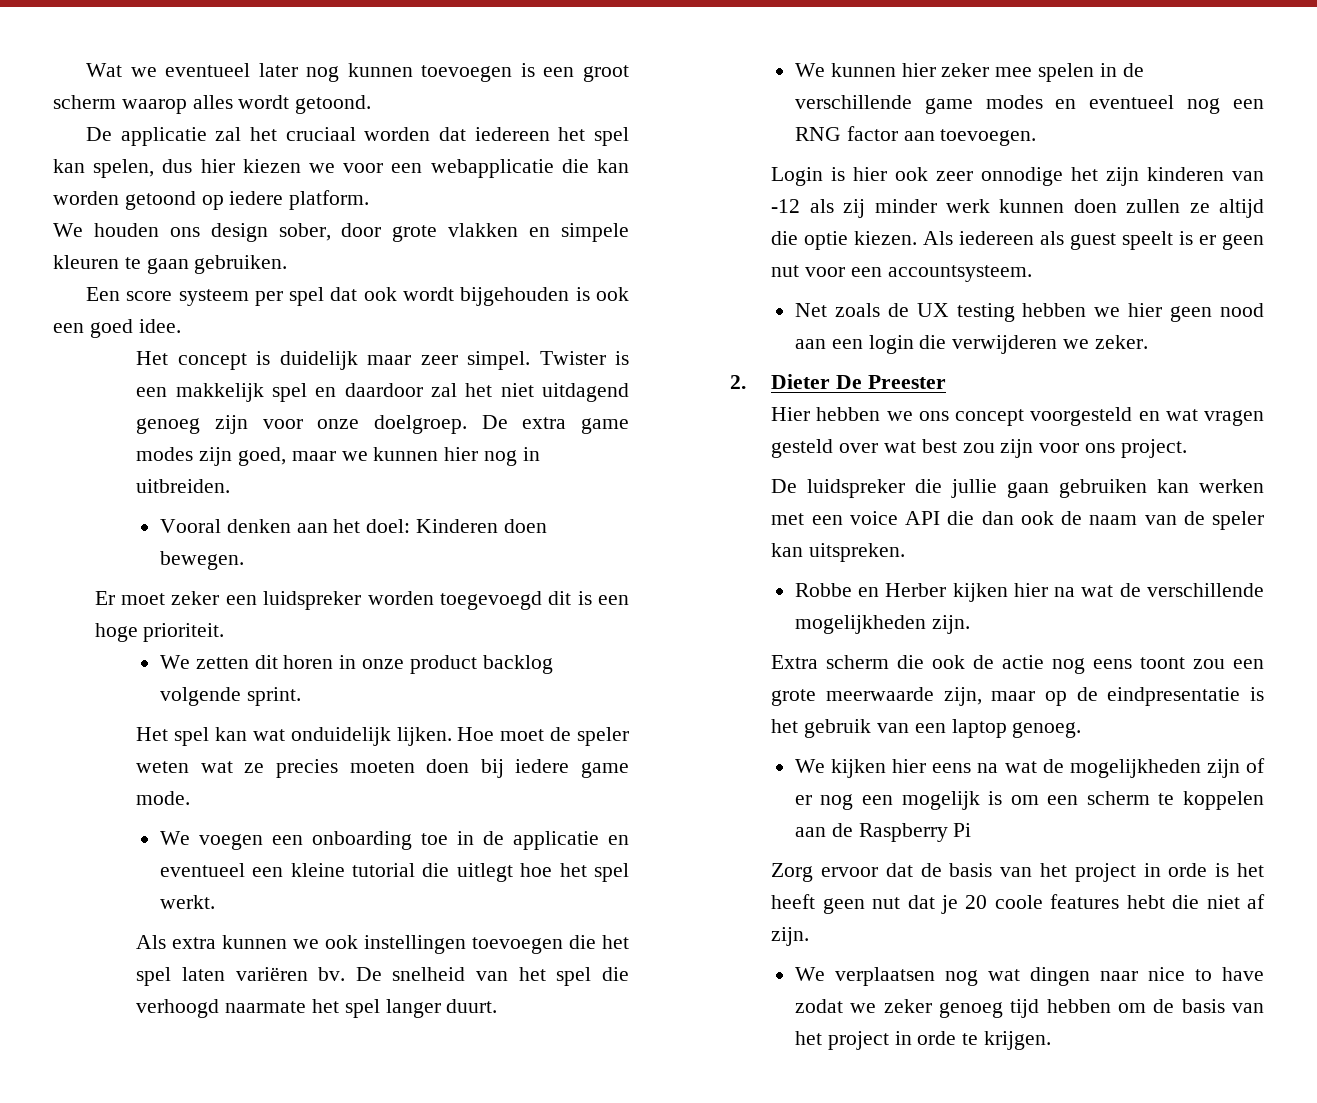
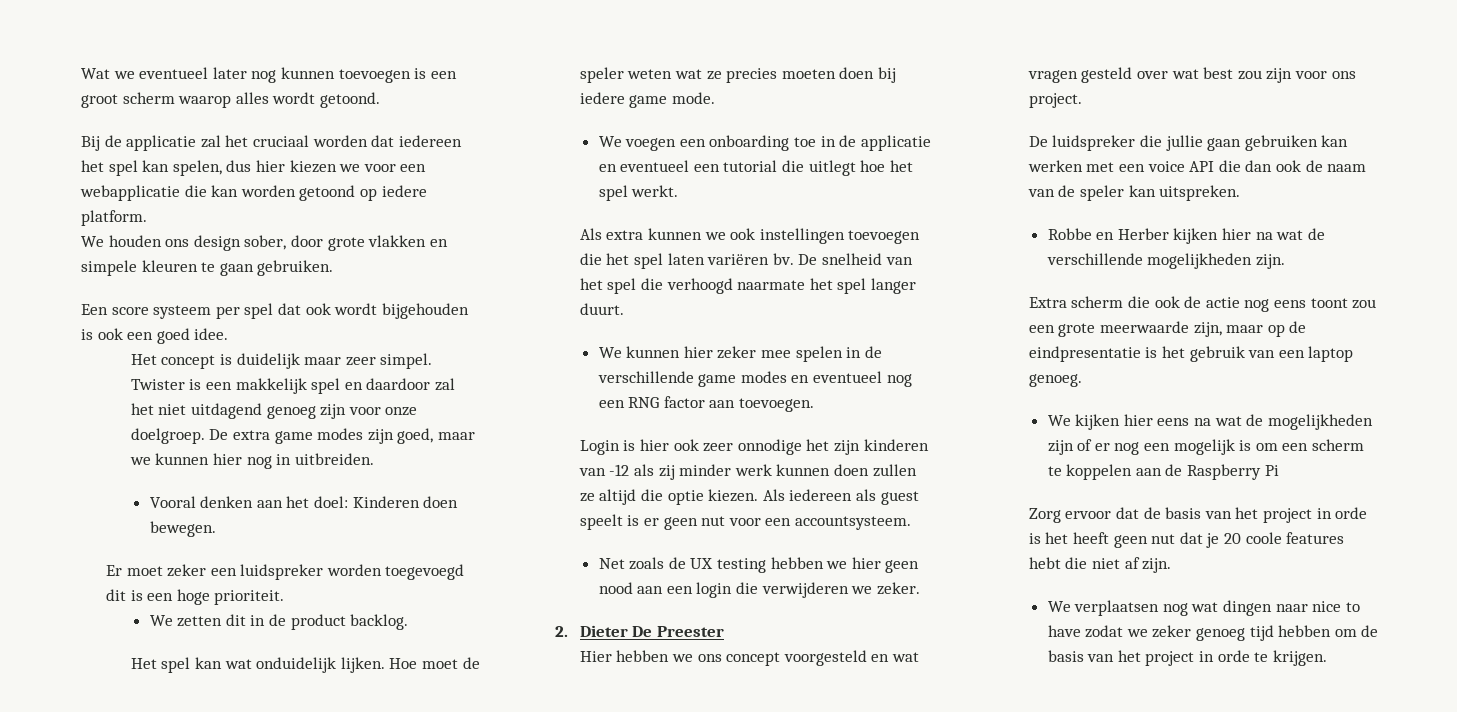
- De applicatie zal het cruciaal worden dat iedereen het spel kan spelen, dus hier kiezen we voor een webapplicatie die kan worden getoond op iedere platform.
+ Bij de applicatie zal het cruciaal worden dat iedereen het spel kan spelen, dus hier kiezen we voor een webapplicatie die kan worden getoond op iedere platform.
- We zetten dit horen in onze product backlog volgende sprint.
+ We zetten dit in de product backlog.
- We voegen een onboarding toe in de applicatie en eventueel een kleine tutorial die uitlegt hoe het spel werkt.
+ We voegen een onboarding toe in de applicatie en eventueel een tutorial die uitlegt hoe het spel werkt.

